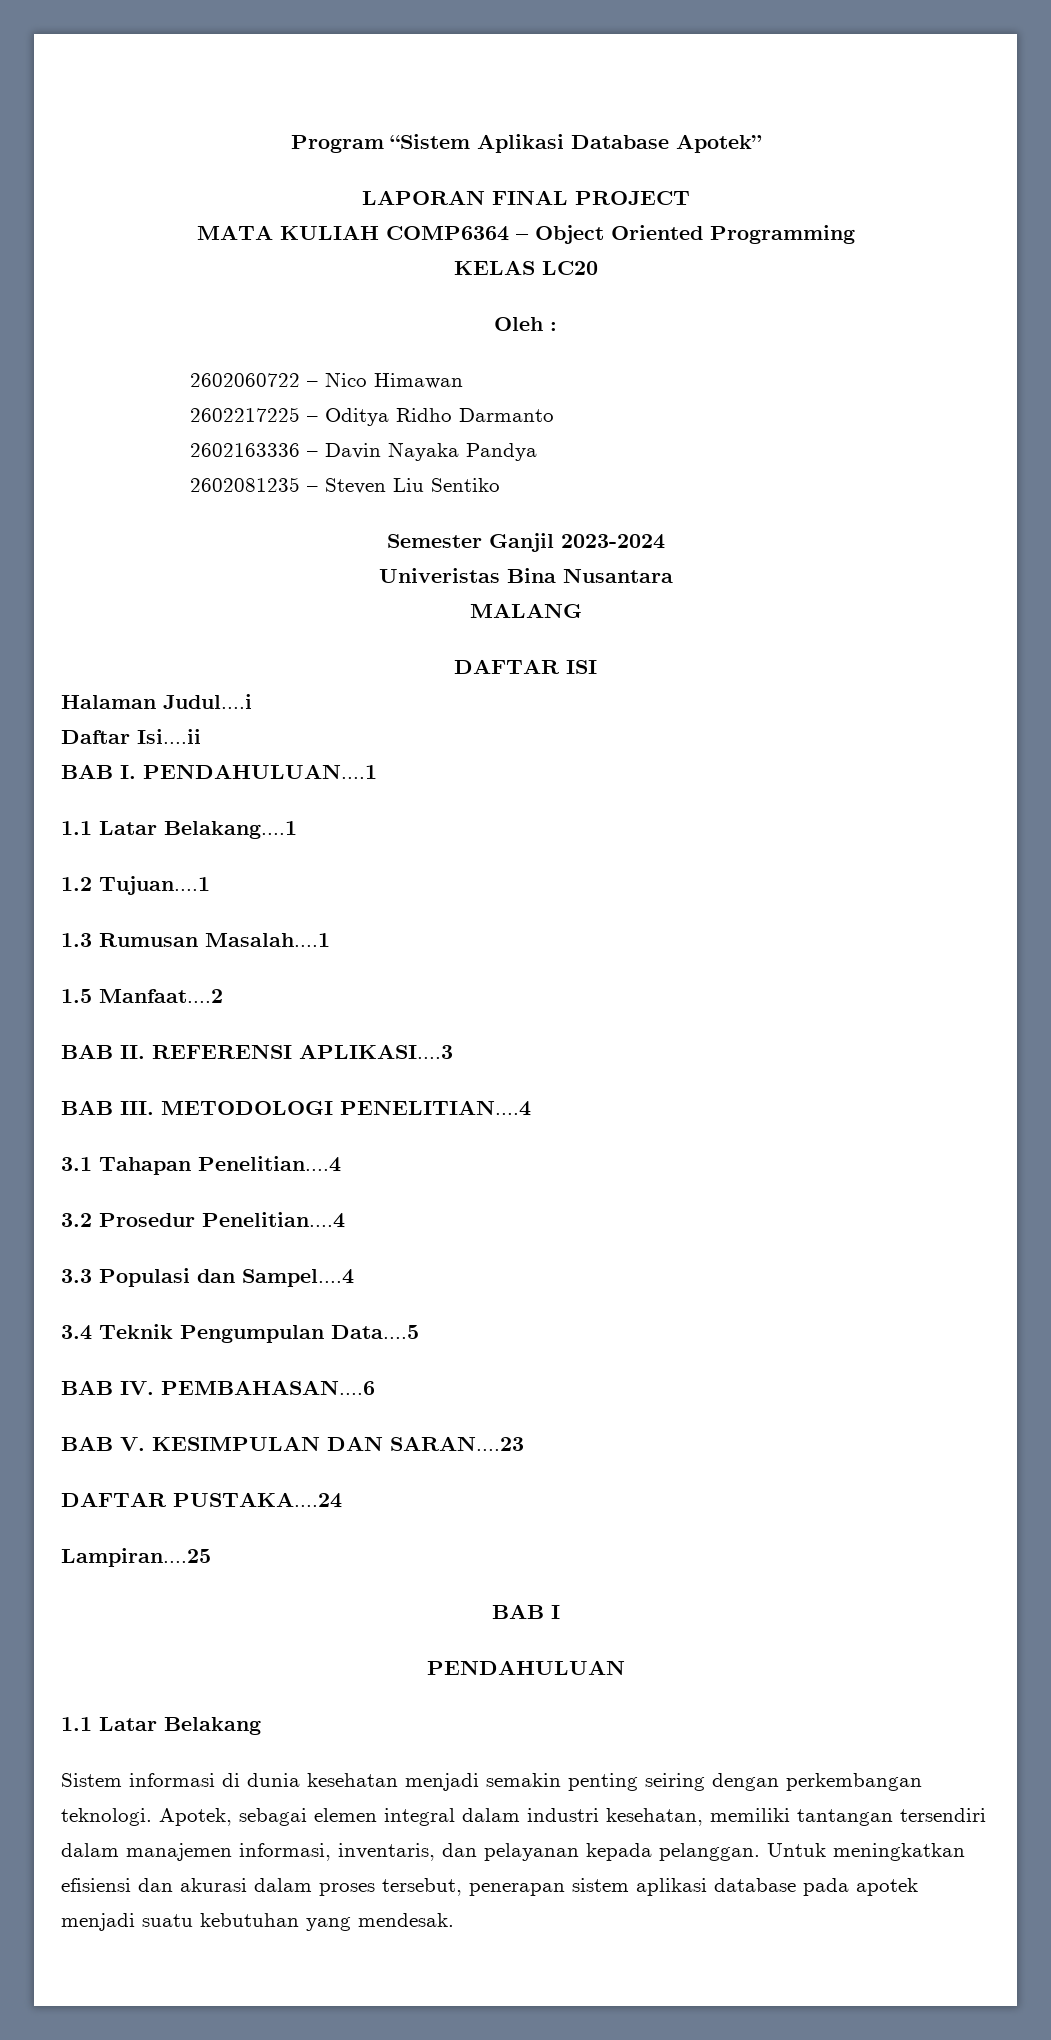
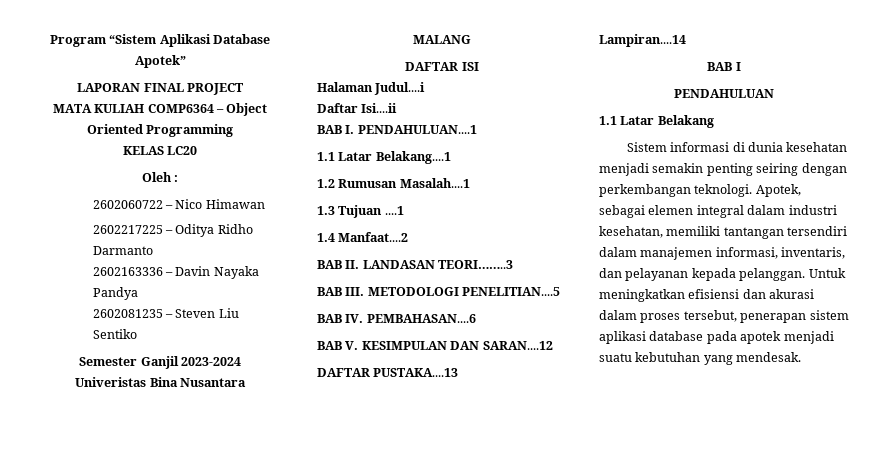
- 1.2 Tujuan....1
- 1.3 Rumusan Masalah....1
+ 1.2 Rumusan Masalah....1
- 1.5 Manfaat....2
+ 1.3 Tujuan ....1
+ 1.4 Manfaat....2
- BAB II. REFERENSI APLIKASI....3
+ BAB II. LANDASAN TEORI……..3
- BAB III. METODOLOGI PENELITIAN....4
- 3.1 Tahapan Penelitian....4
- 3.2 Prosedur Penelitian....4
- 3.3 Populasi dan Sampel....4
- 3.4 Teknik Pengumpulan Data....5
+ BAB III. METODOLOGI PENELITIAN....5
- BAB V. KESIMPULAN DAN SARAN....23
- DAFTAR PUSTAKA....24
- Lampiran....25
+ BAB V. KESIMPULAN DAN SARAN....12
+ DAFTAR PUSTAKA....13
+ Lampiran....14

